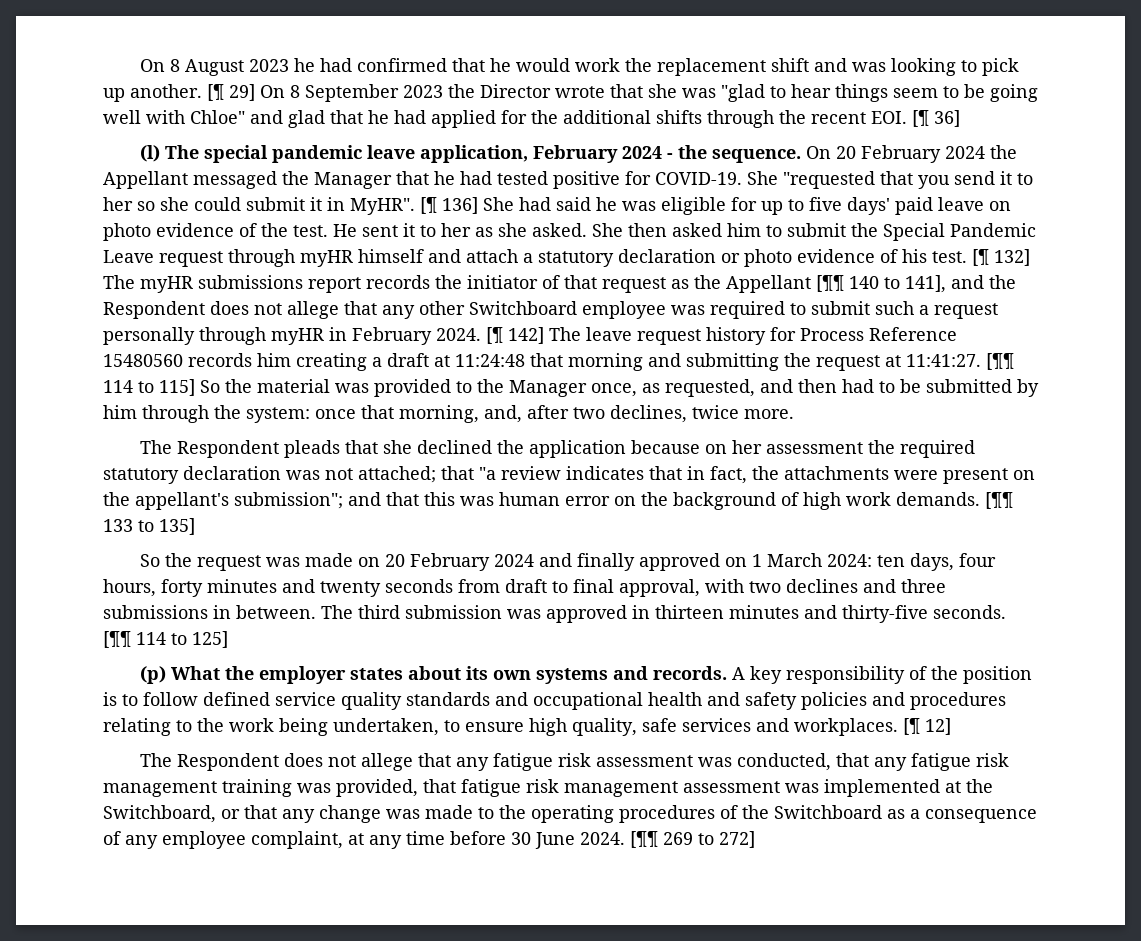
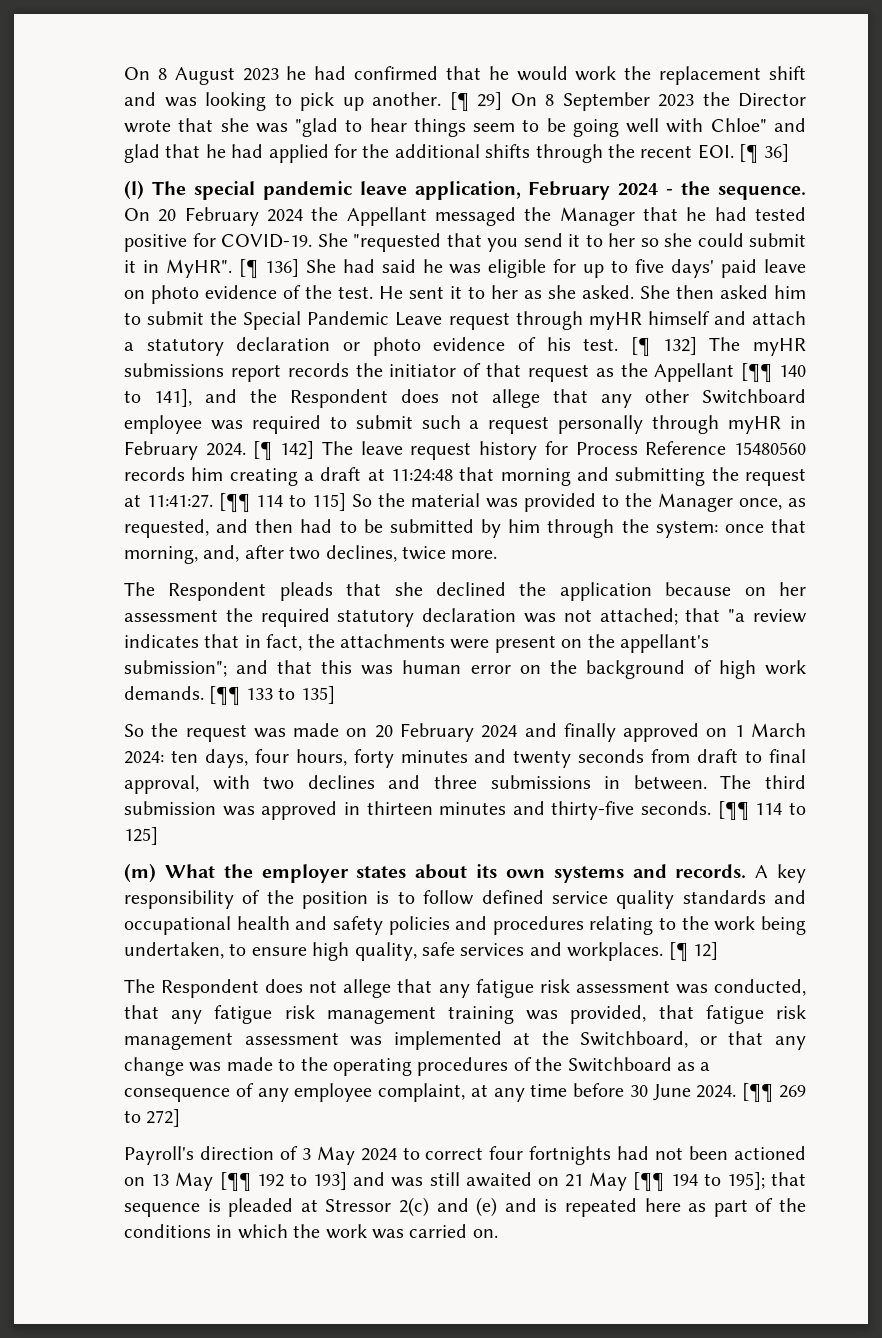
- (p) What the employer states about its own systems and records.
+ (m) What the employer states about its own systems and records.
+ Payroll's direction of 3 May 2024 to correct four fortnights had not been actioned on 13 May [¶¶ 192 to 193] and was still awaited on 21 May [¶¶ 194 to 195]; that sequence is pleaded at Stressor 2(c) and (e) and is repeated here as part of the conditions in which the work was carried on.

